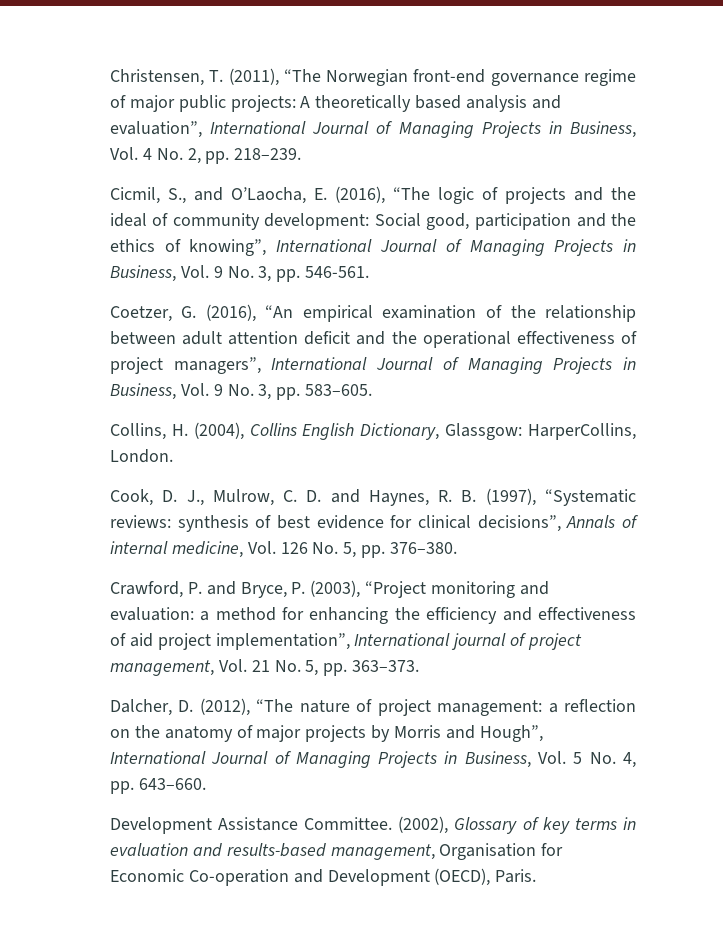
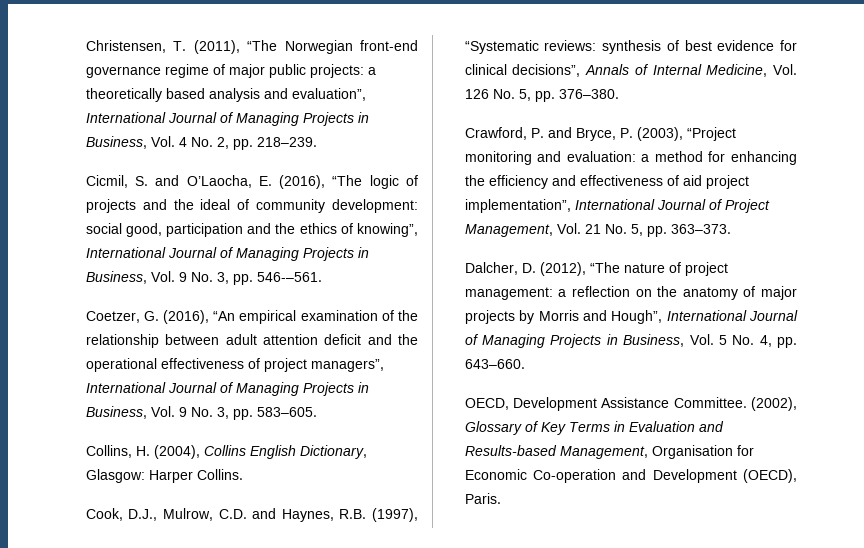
- Christensen, T. (2011), “The Norwegian front-end governance regime of major public projects: A theoretically based analysis and evaluation”, International Journal of Managing Projects in Business, Vol. 4 No. 2, pp. 218–239.
+ Christensen, T. (2011), “The Norwegian front-end governance regime of major public projects: a theoretically based analysis and evaluation”, International Journal of Managing Projects in Business, Vol. 4 No. 2, pp. 218–239.
- Cicmil, S., and O’Laocha, E. (2016), “The logic of projects and the ideal of community development: Social good, participation and the ethics of knowing”, International Journal of Managing Projects in Business, Vol. 9 No. 3, pp. 546-561.
+ Cicmil, S. and O’Laocha, E. (2016), “The logic of projects and the ideal of community development: social good, participation and the ethics of knowing”, International Journal of Managing Projects in Business, Vol. 9 No. 3, pp. 546-–561.
- Collins, H. (2004), Collins English Dictionary, Glassgow: HarperCollins, London.
- Cook, D. J., Mulrow, C. D. and Haynes, R. B. (1997), “Systematic reviews: synthesis of best evidence for clinical decisions”, Annals of internal medicine, Vol. 126 No. 5, pp. 376–380.
+ Collins, H. (2004), Collins English Dictionary, Glasgow: Harper Collins.
+ Cook, D.J., Mulrow, C.D. and Haynes, R.B. (1997), “Systematic reviews: synthesis of best evidence for clinical decisions”, Annals of Internal Medicine, Vol. 126 No. 5, pp. 376–380.
- Crawford, P. and Bryce, P. (2003), “Project monitoring and evaluation: a method for enhancing the efficiency and effectiveness of aid project implementation”, International journal of project management, Vol. 21 No. 5, pp. 363–373.
+ Crawford, P. and Bryce, P. (2003), “Project monitoring and evaluation: a method for enhancing the efficiency and effectiveness of aid project implementation”, International Journal of Project Management, Vol. 21 No. 5, pp. 363–373.
- Development Assistance Committee.
+ OECD, Development Assistance Committee.
- (2002), Glossary of key terms in evaluation and results-based management, Organisation for Economic Co-operation and Development (OECD), Paris.
+ (2002), Glossary of Key Terms in Evaluation and Results-based Management, Organisation for Economic Co-operation and Development (OECD), Paris.

